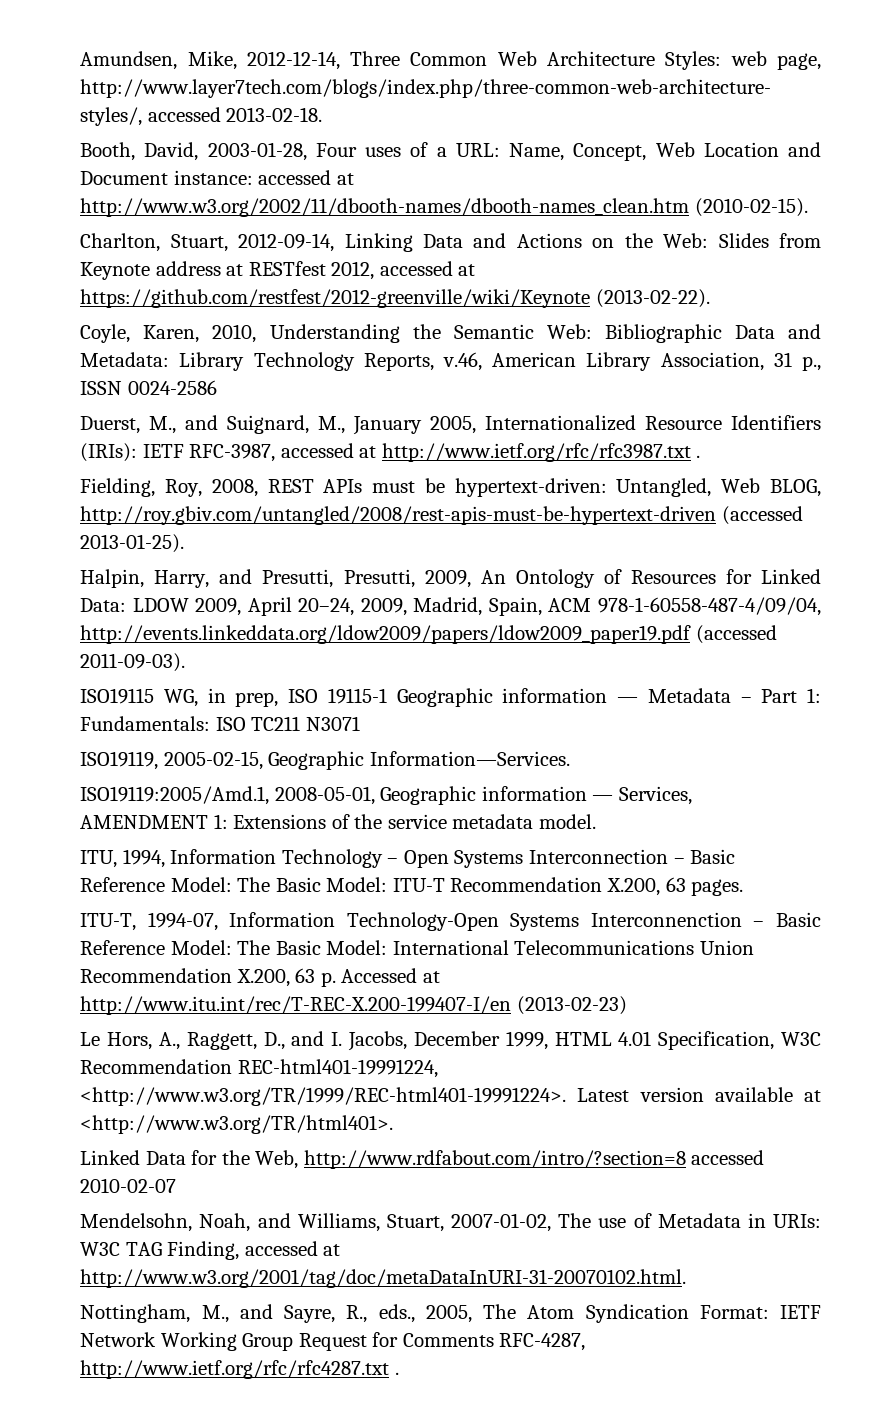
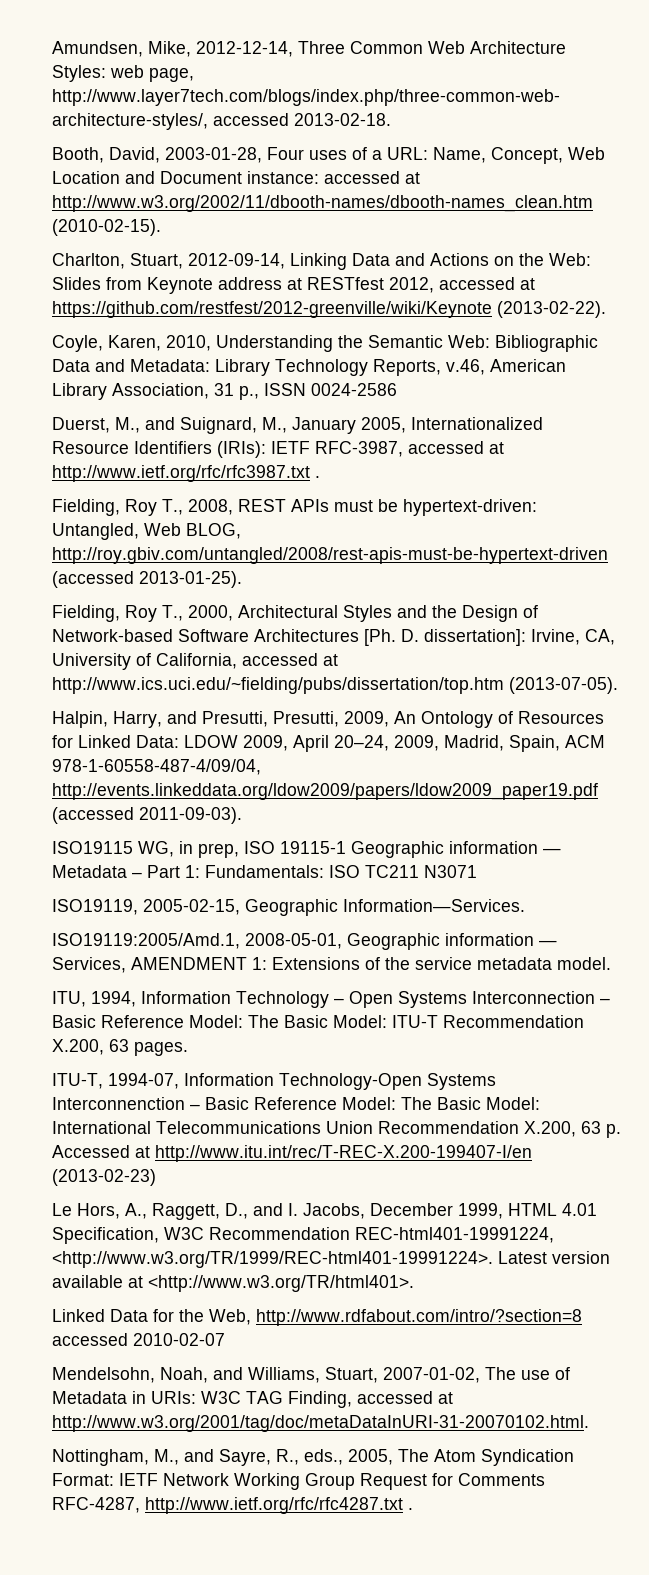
- Fielding, Roy, 2008, REST APIs must be hypertext-driven: Untangled, Web BLOG, http://roy.gbiv.com/untangled/2008/rest-apis-must-be-hypertext-driven (accessed 2013-01-25).
+ Fielding, Roy T., 2008, REST APIs must be hypertext-driven: Untangled, Web BLOG, http://roy.gbiv.com/untangled/2008/rest-apis-must-be-hypertext-driven (accessed 2013-01-25).
+ Fielding, Roy T., 2000, Architectural Styles and the Design of Network-based Software Architectures [Ph. D. dissertation]: Irvine, CA, University of California, accessed at http://www.ics.uci.edu/~fielding/pubs/dissertation/top.htm (2013-07-05).

